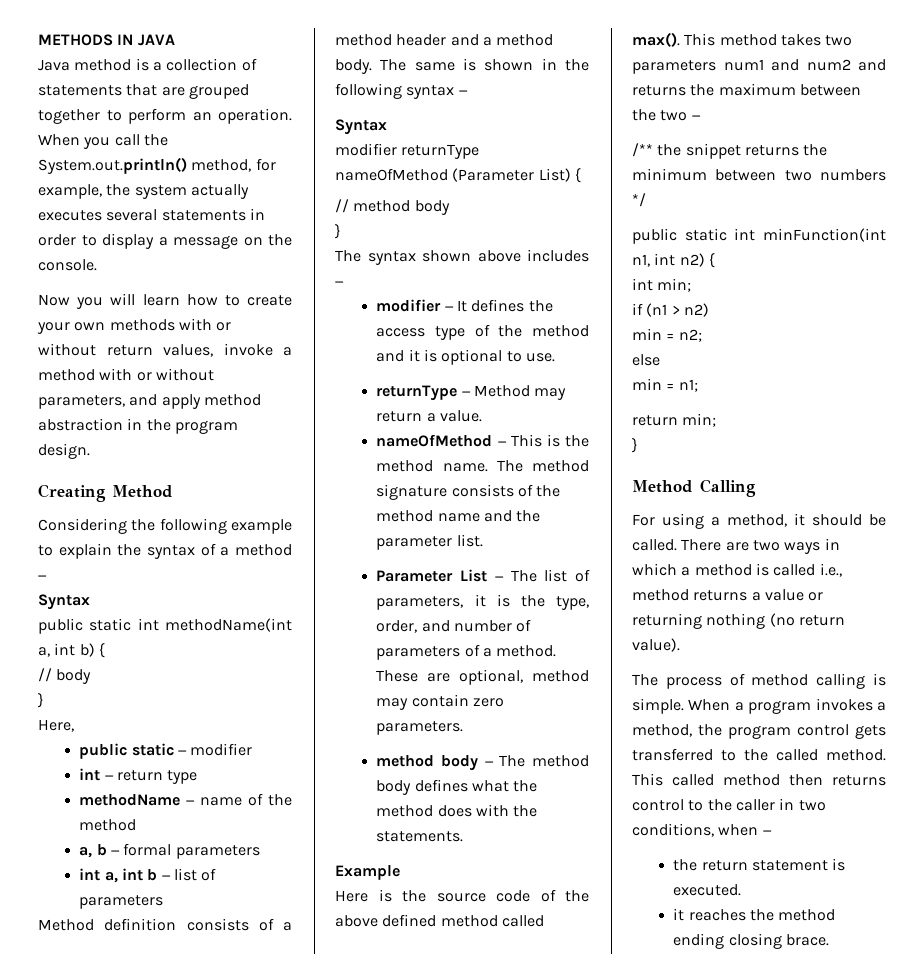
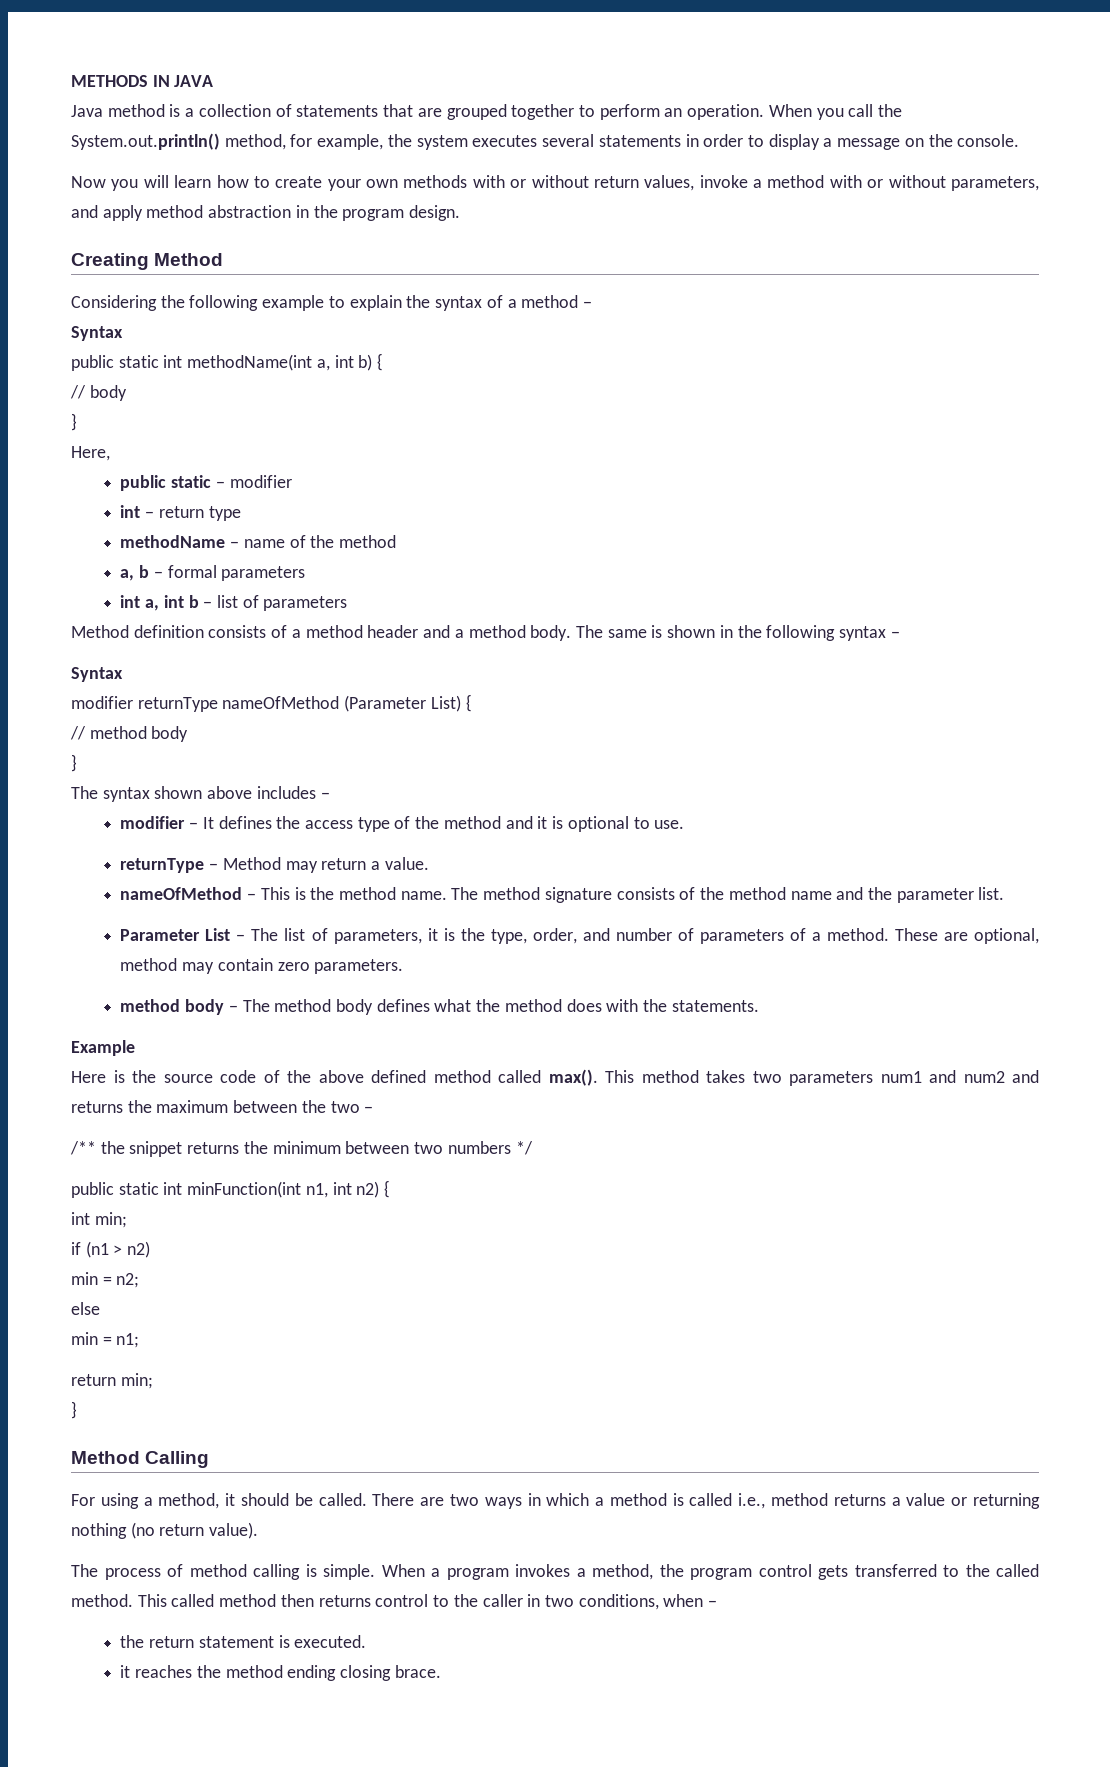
- When you call the System.out.println() method, for example, the system actually executes several statements in order to display a message on the console.
+ When you call the System.out.println() method, for example, the system executes several statements in order to display a message on the console.

